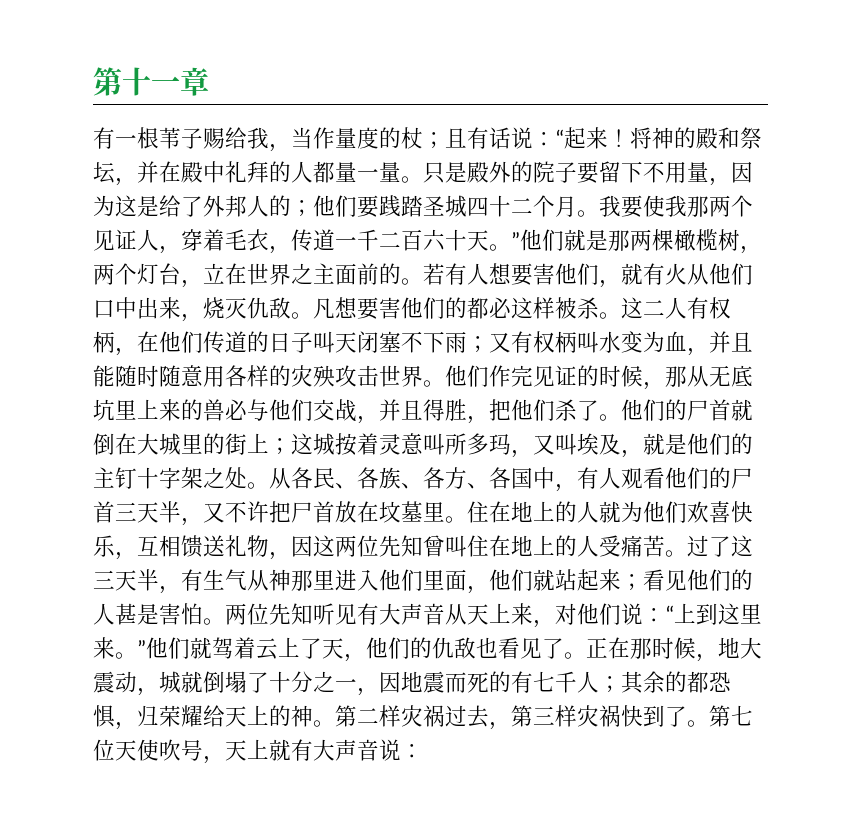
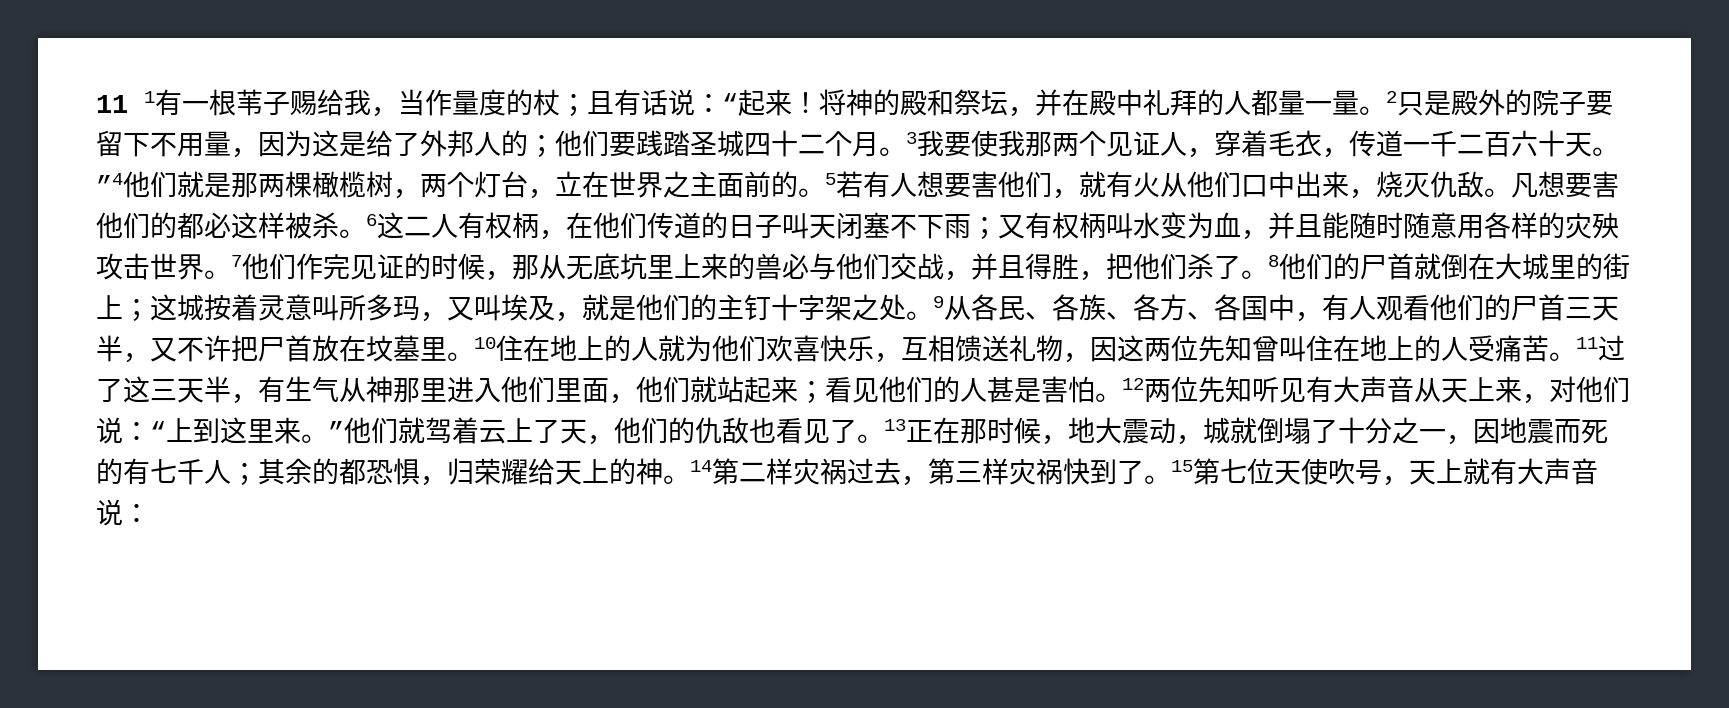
- 第十一章
- 有一根苇子赐给我，当作量度的杖；且有话说：“起来！
+ 11 1有一根苇子赐给我，当作量度的杖；且有话说：“起来！
- 只是殿外的院子要留下不用量，因为这是给了外邦人的；他们要践踏圣城四十二个月。
+ 2只是殿外的院子要留下不用量，因为这是给了外邦人的；他们要践踏圣城四十二个月。
- 我要使我那两个见证人，穿着毛衣，传道一千二百六十天。”他们就是那两棵橄榄树，两个灯台，立在世界之主面前的。
+ 3我要使我那两个见证人，穿着毛衣，传道一千二百六十天。”4他们就是那两棵橄榄树，两个灯台，立在世界之主面前的。
- 若有人想要害他们，就有火从他们口中出来，烧灭仇敌。
+ 5若有人想要害他们，就有火从他们口中出来，烧灭仇敌。
- 这二人有权柄，在他们传道的日子叫天闭塞不下雨；又有权柄叫水变为血，并且能随时随意用各样的灾殃攻击世界。
+ 6这二人有权柄，在他们传道的日子叫天闭塞不下雨；又有权柄叫水变为血，并且能随时随意用各样的灾殃攻击世界。
- 他们作完见证的时候，那从无底坑里上来的兽必与他们交战，并且得胜，把他们杀了。
+ 7他们作完见证的时候，那从无底坑里上来的兽必与他们交战，并且得胜，把他们杀了。
- 他们的尸首就倒在大城里的街上；这城按着灵意叫所多玛，又叫埃及，就是他们的主钉十字架之处。
+ 8他们的尸首就倒在大城里的街上；这城按着灵意叫所多玛，又叫埃及，就是他们的主钉十字架之处。
- 从各民、各族、各方、各国中，有人观看他们的尸首三天半，又不许把尸首放在坟墓里。
+ 9从各民、各族、各方、各国中，有人观看他们的尸首三天半，又不许把尸首放在坟墓里。
- 住在地上的人就为他们欢喜快乐，互相馈送礼物，因这两位先知曾叫住在地上的人受痛苦。
+ 10住在地上的人就为他们欢喜快乐，互相馈送礼物，因这两位先知曾叫住在地上的人受痛苦。
- 过了这三天半，有生气从神那里进入他们里面，他们就站起来；看见他们的人甚是害怕。
+ 11过了这三天半，有生气从神那里进入他们里面，他们就站起来；看见他们的人甚是害怕。
- 两位先知听见有大声音从天上来，对他们说：“上到这里来。”他们就驾着云上了天，他们的仇敌也看见了。
+ 12两位先知听见有大声音从天上来，对他们说：“上到这里来。”他们就驾着云上了天，他们的仇敌也看见了。
- 正在那时候，地大震动，城就倒塌了十分之一，因地震而死的有七千人；其余的都恐惧，归荣耀给天上的神。
+ 13正在那时候，地大震动，城就倒塌了十分之一，因地震而死的有七千人；其余的都恐惧，归荣耀给天上的神。
- 第二样灾祸过去，第三样灾祸快到了。
+ 14第二样灾祸过去，第三样灾祸快到了。
- 第七位天使吹号，天上就有大声音说：
+ 15第七位天使吹号，天上就有大声音说：

